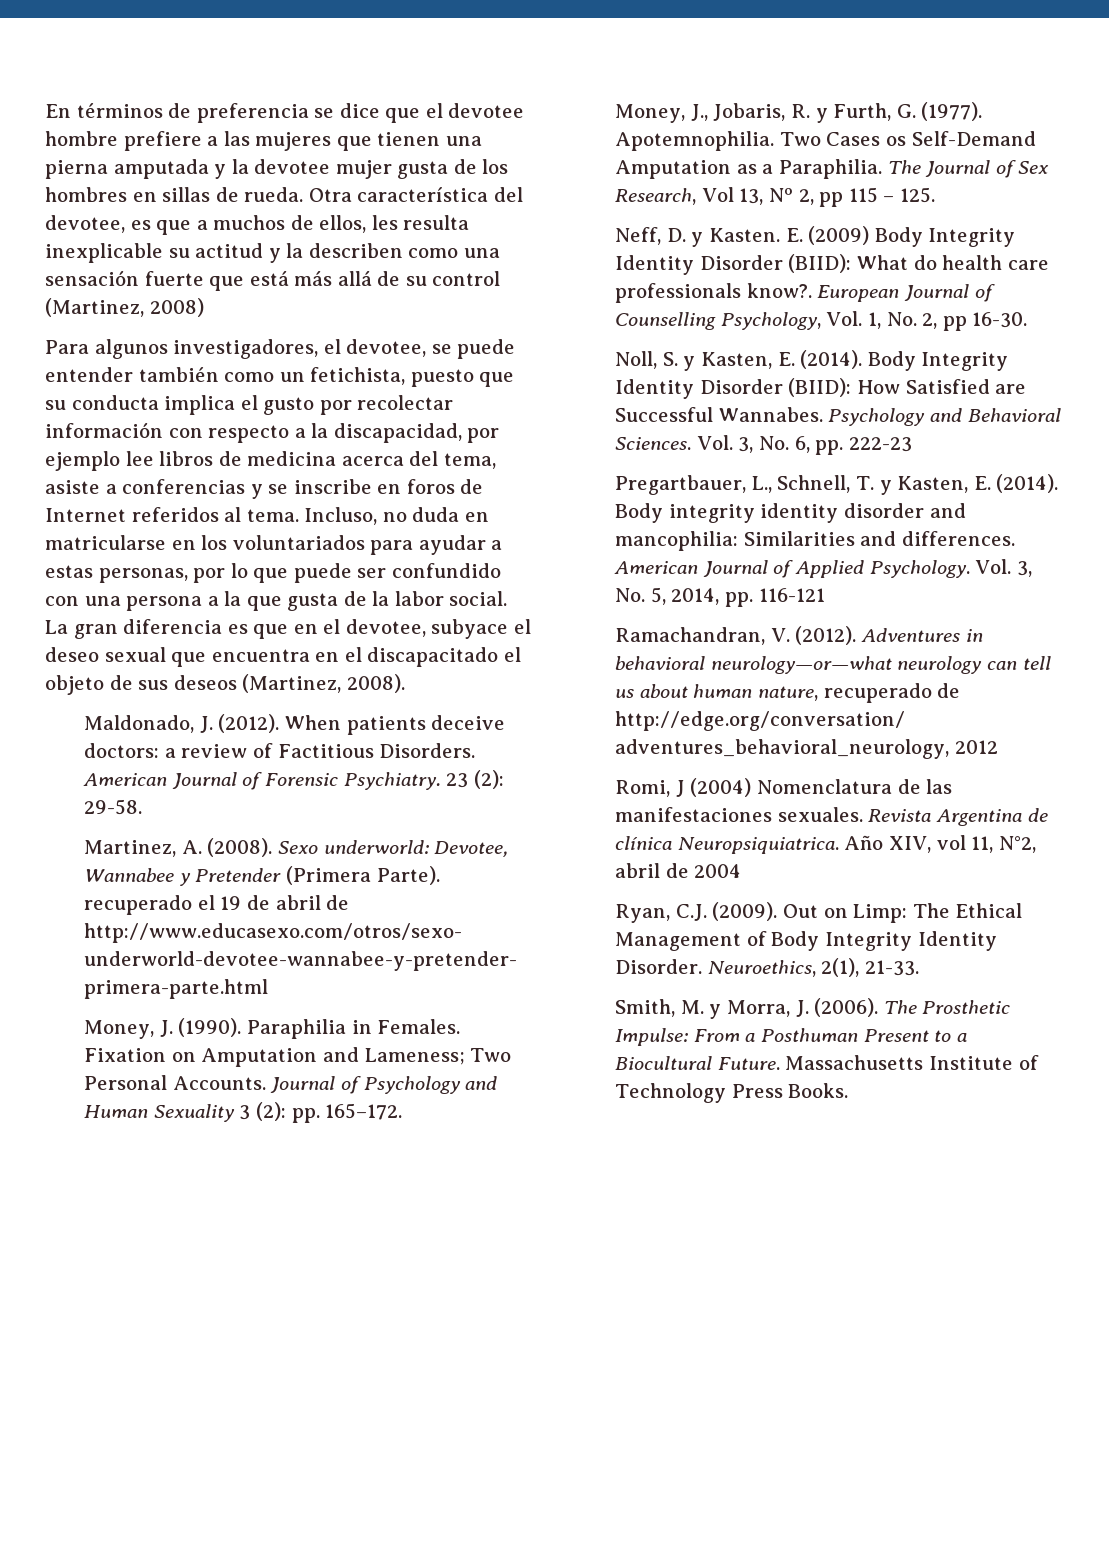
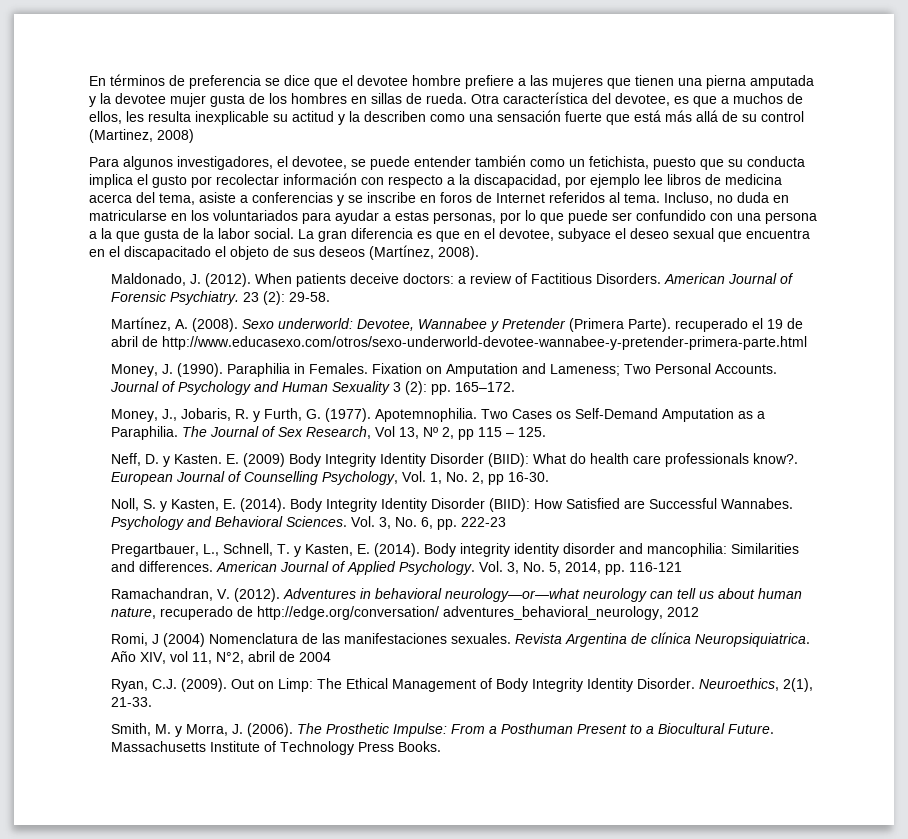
- La gran diferencia es que en el devotee, subyace el deseo sexual que encuentra en el discapacitado el objeto de sus deseos (Martinez, 2008).
+ La gran diferencia es que en el devotee, subyace el deseo sexual que encuentra en el discapacitado el objeto de sus deseos (Martínez, 2008).
- Martinez, A. (2008).
+ Martínez, A. (2008).

